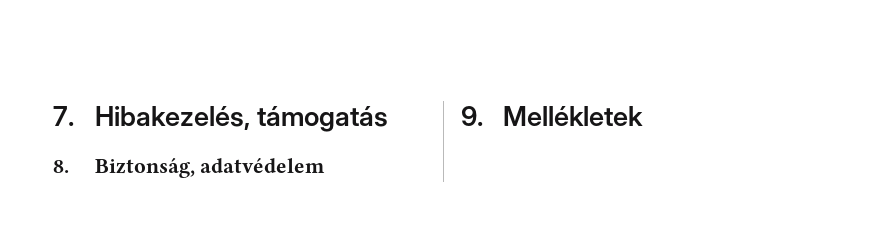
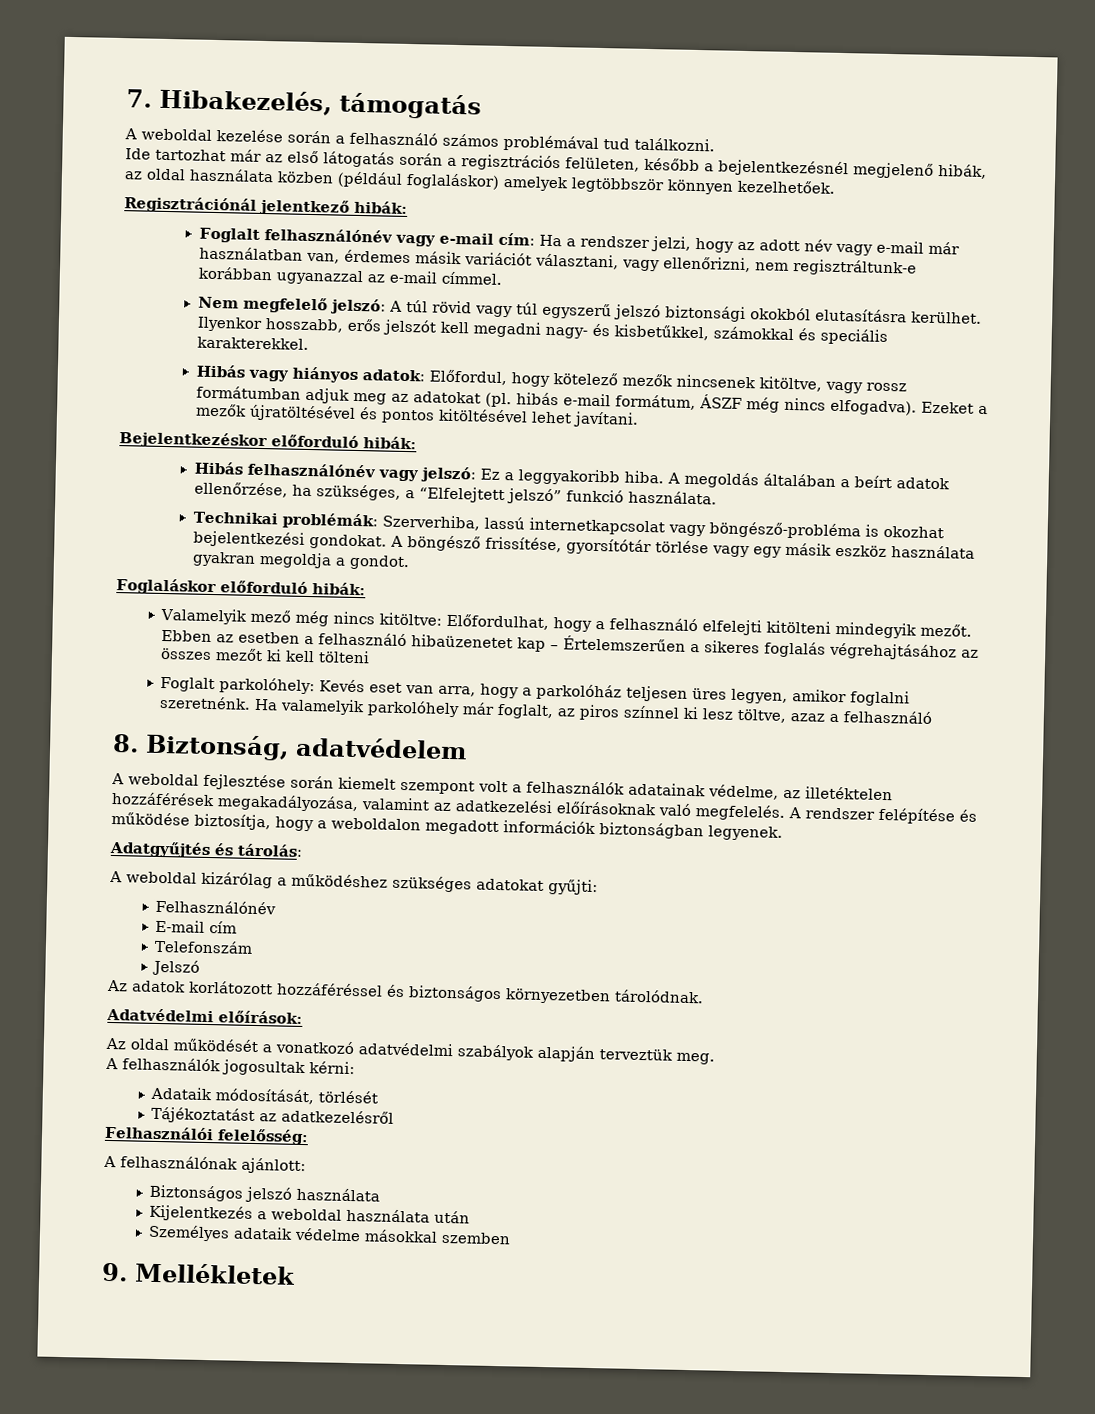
+ A weboldal kezelése során a felhasználó számos problémával tud találkozni.
+ Ide tartozhat már az első látogatás során a regisztrációs felületen, később a bejelentkezésnél megjelenő hibák, az oldal használata közben (például foglaláskor) amelyek legtöbbször könnyen kezelhetőek.
+ Regisztrációnál jelentkező hibák:
+ Foglalt felhasználónév vagy e-mail cím: Ha a rendszer jelzi, hogy az adott név vagy e-mail már használatban van, érdemes másik variációt választani, vagy ellenőrizni, nem regisztráltunk-e korábban ugyanazzal az e-mail címmel.
+ Nem megfelelő jelszó: A túl rövid vagy túl egyszerű jelszó biztonsági okokból elutasításra kerülhet. Ilyenkor hosszabb, erős jelszót kell megadni nagy- és kisbetűkkel, számokkal és speciális karakterekkel.
+ Hibás vagy hiányos adatok: Előfordul, hogy kötelező mezők nincsenek kitöltve, vagy rossz formátumban adjuk meg az adatokat (pl. hibás e-mail formátum, ÁSZF még nincs elfogadva). Ezeket a mezők újratöltésével és pontos kitöltésével lehet javítani.
+ Bejelentkezéskor előforduló hibák:
+ Hibás felhasználónév vagy jelszó: Ez a leggyakoribb hiba. A megoldás általában a beírt adatok ellenőrzése, ha szükséges, a “Elfelejtett jelszó” funkció használata.
+ Technikai problémák: Szerverhiba, lassú internetkapcsolat vagy böngésző-probléma is okozhat bejelentkezési gondokat. A böngésző frissítése, gyorsítótár törlése vagy egy másik eszköz használata gyakran megoldja a gondot.
+ Foglaláskor előforduló hibák:
+ Valamelyik mező még nincs kitöltve: Előfordulhat, hogy a felhasználó elfelejti kitölteni mindegyik mezőt. Ebben az esetben a felhasználó hibaüzenetet kap – Értelemszerűen a sikeres foglalás végrehajtásához az összes mezőt ki kell tölteni
+ Foglalt parkolóhely: Kevés eset van arra, hogy a parkolóház teljesen üres legyen, amikor foglalni szeretnénk. Ha valamelyik parkolóhely már foglalt, az piros színnel ki lesz töltve, azaz a felhasználó
  8. Biztonság, adatvédelem
+ A weboldal fejlesztése során kiemelt szempont volt a felhasználók adatainak védelme, az illetéktelen hozzáférések megakadályozása, valamint az adatkezelési előírásoknak való megfelelés. A rendszer felépítése és működése biztosítja, hogy a weboldalon megadott információk biztonságban legyenek.
+ Adatgyűjtés és tárolás:
+ A weboldal kizárólag a működéshez szükséges adatokat gyűjti:
+ Felhasználónév
+ E-mail cím
+ Telefonszám
+ Jelszó
+ Az adatok korlátozott hozzáféréssel és biztonságos környezetben tárolódnak.
+ Adatvédelmi előírások:
+ Az oldal működését a vonatkozó adatvédelmi szabályok alapján terveztük meg.
+ A felhasználók jogosultak kérni:
+ Adataik módosítását, törlését
+ Tájékoztatást az adatkezelésről
+ Felhasználói felelősség:
+ A felhasználónak ajánlott:
+ Biztonságos jelszó használata
+ Kijelentkezés a weboldal használata után
+ Személyes adataik védelme másokkal szemben

